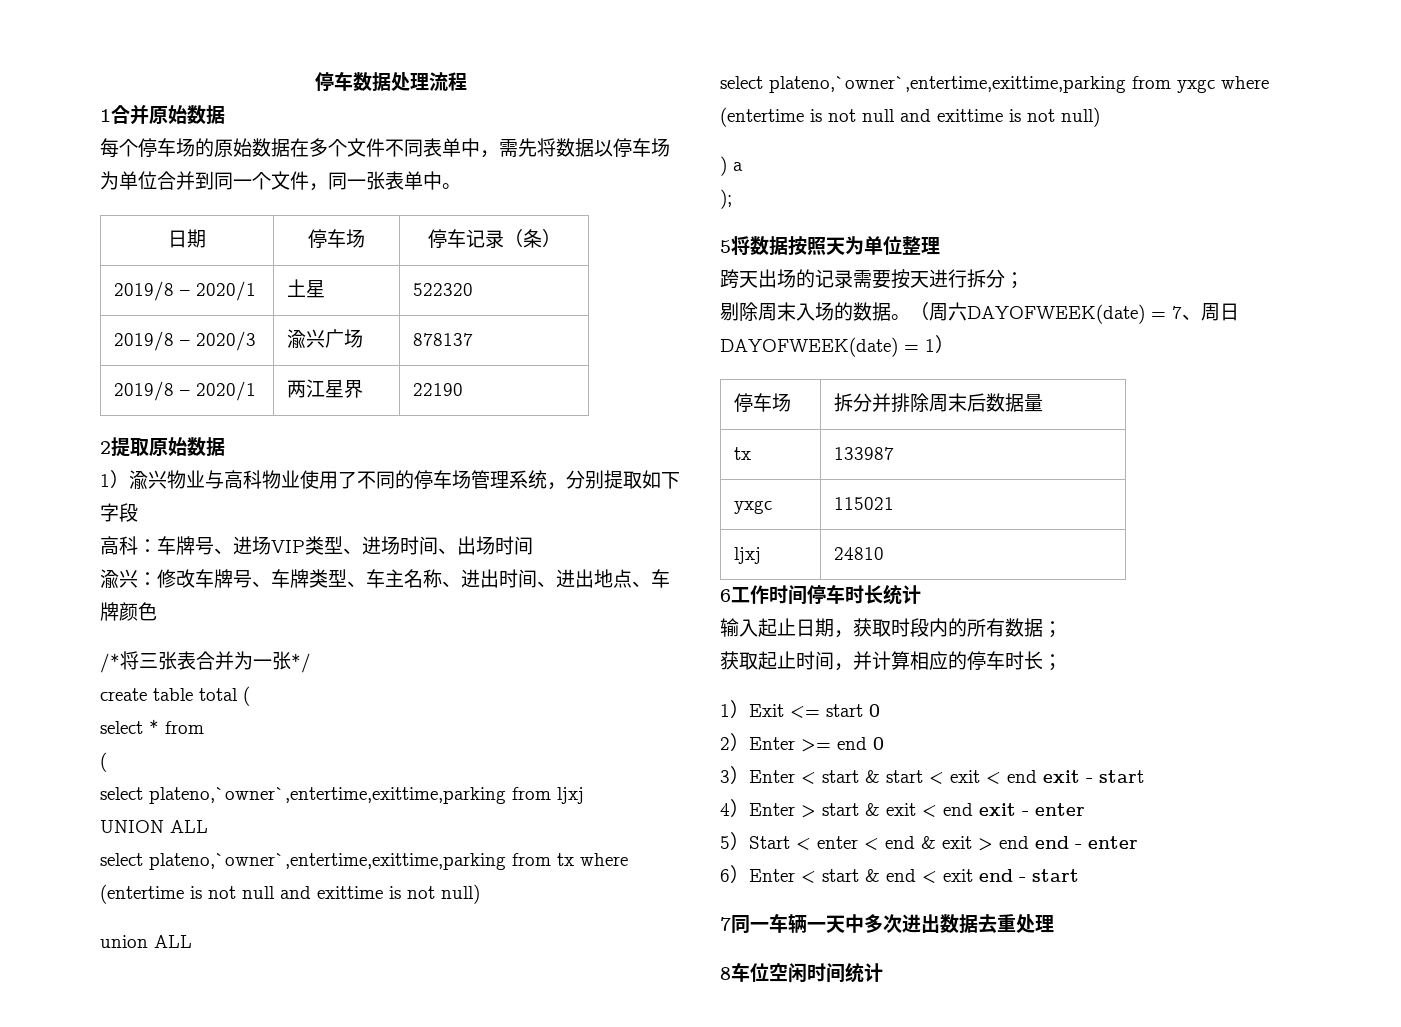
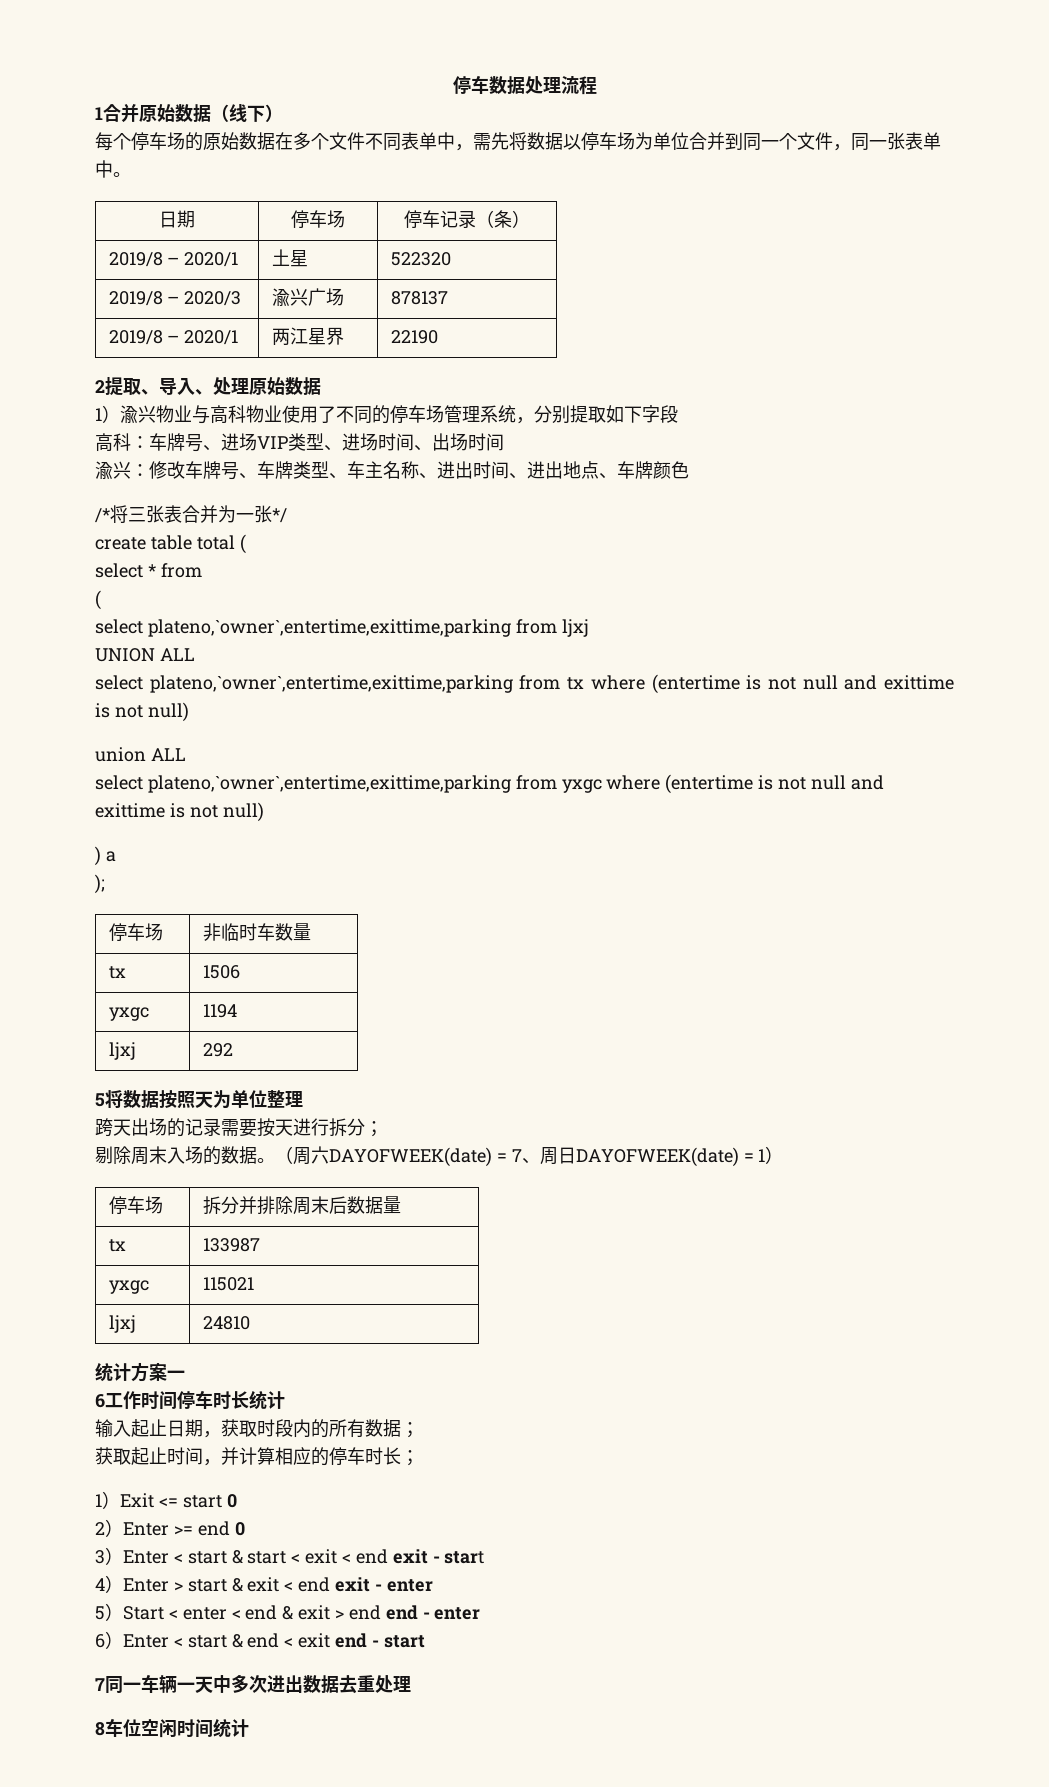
- 1合并原始数据
+ 1合并原始数据（线下）
- 2提取原始数据
+ 2提取、导入、处理原始数据
+ 停车场 | 非临时车数量
+ tx | 1506
+ yxgc | 1194
+ ljxj | 292
+ 统计方案一

